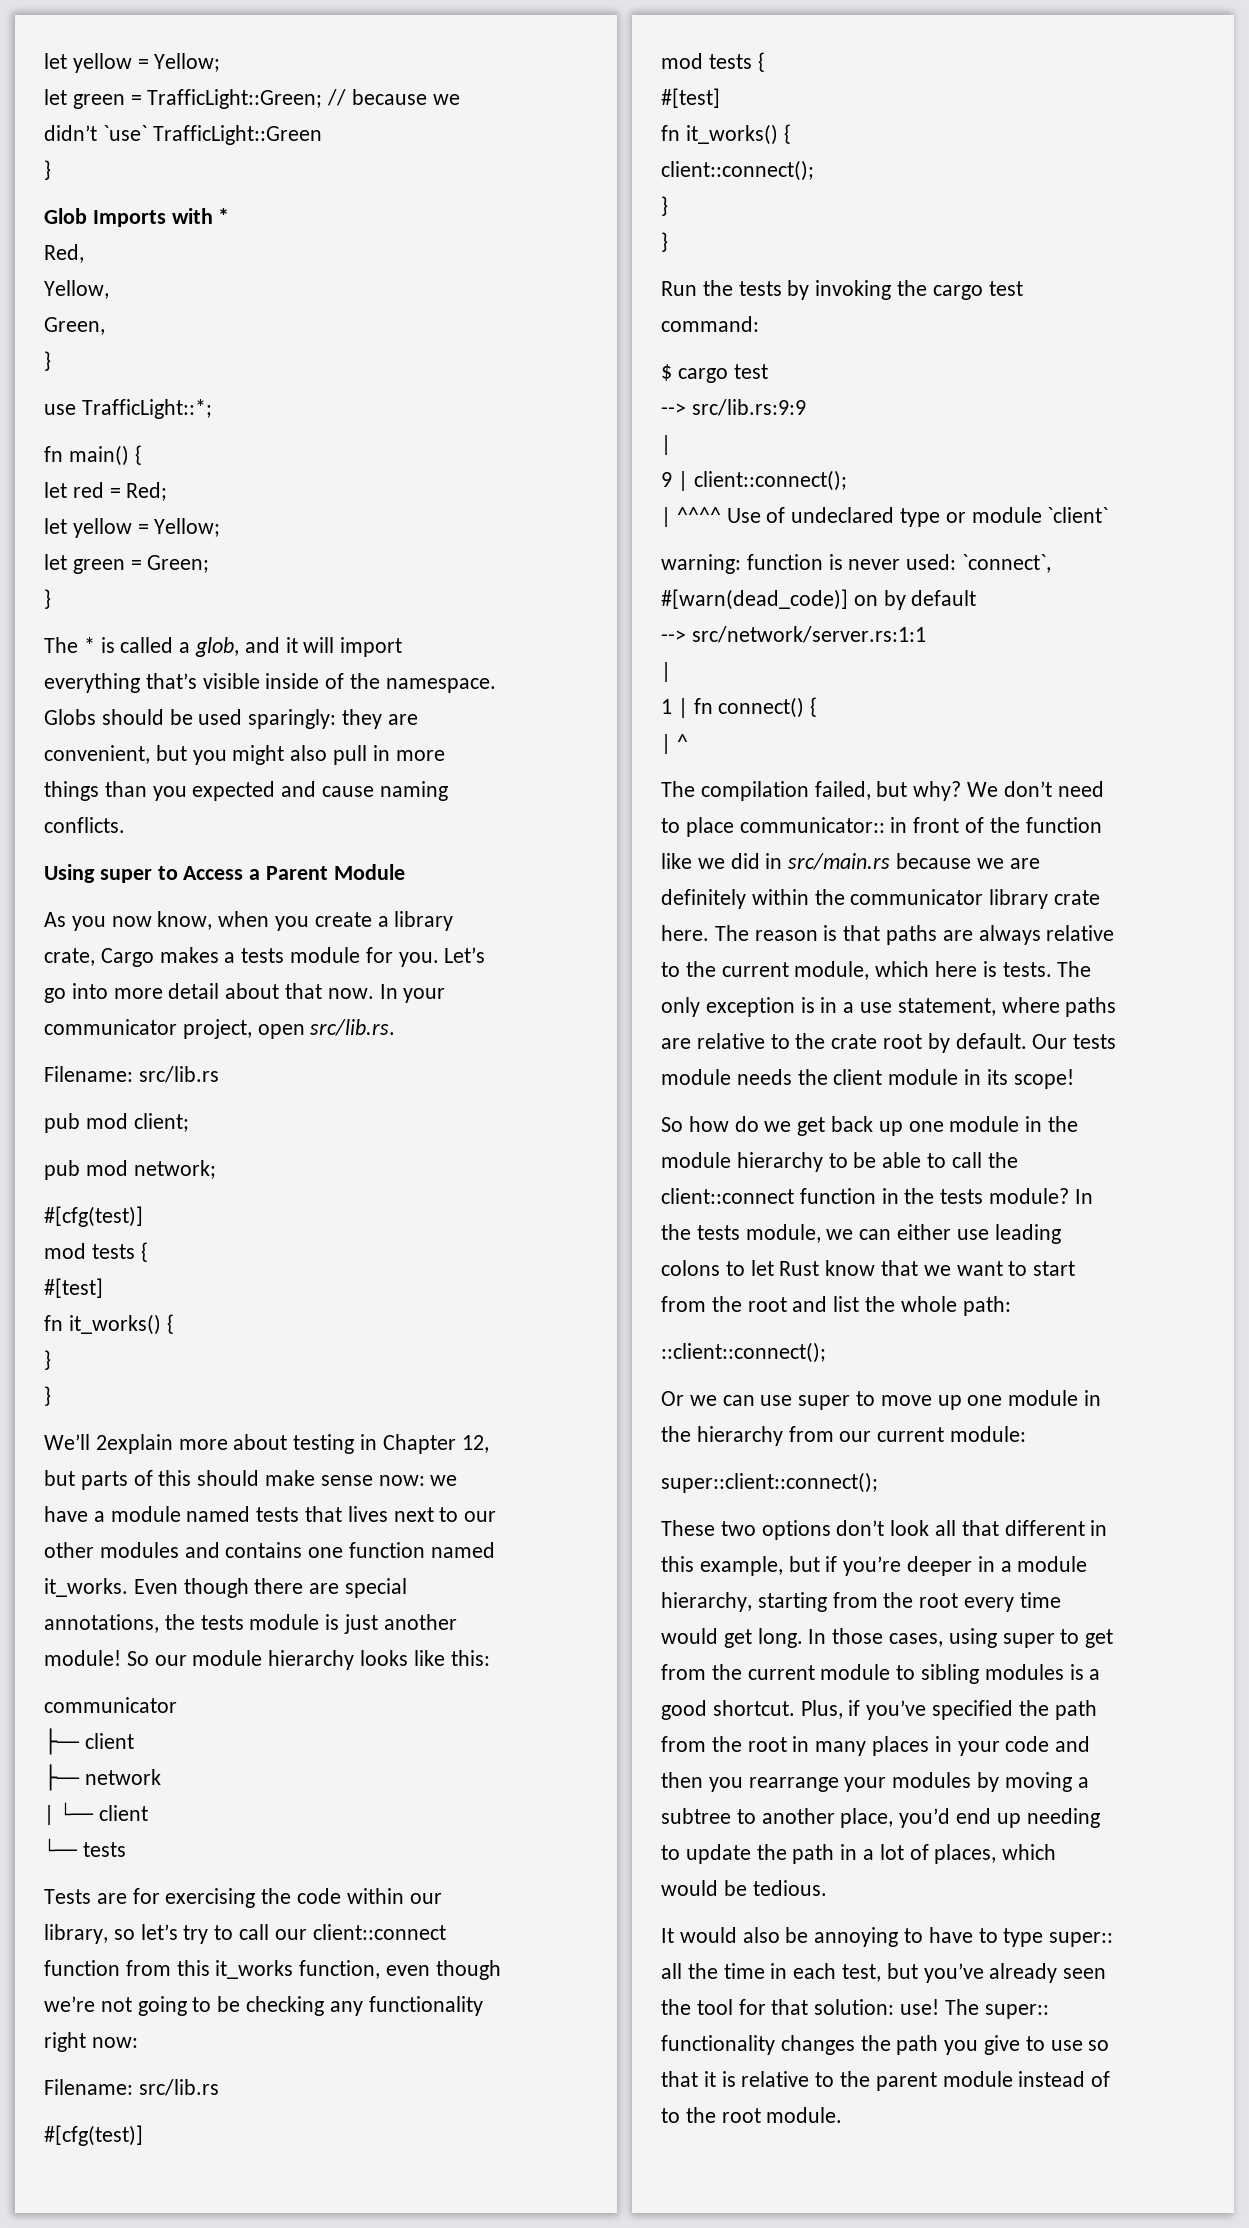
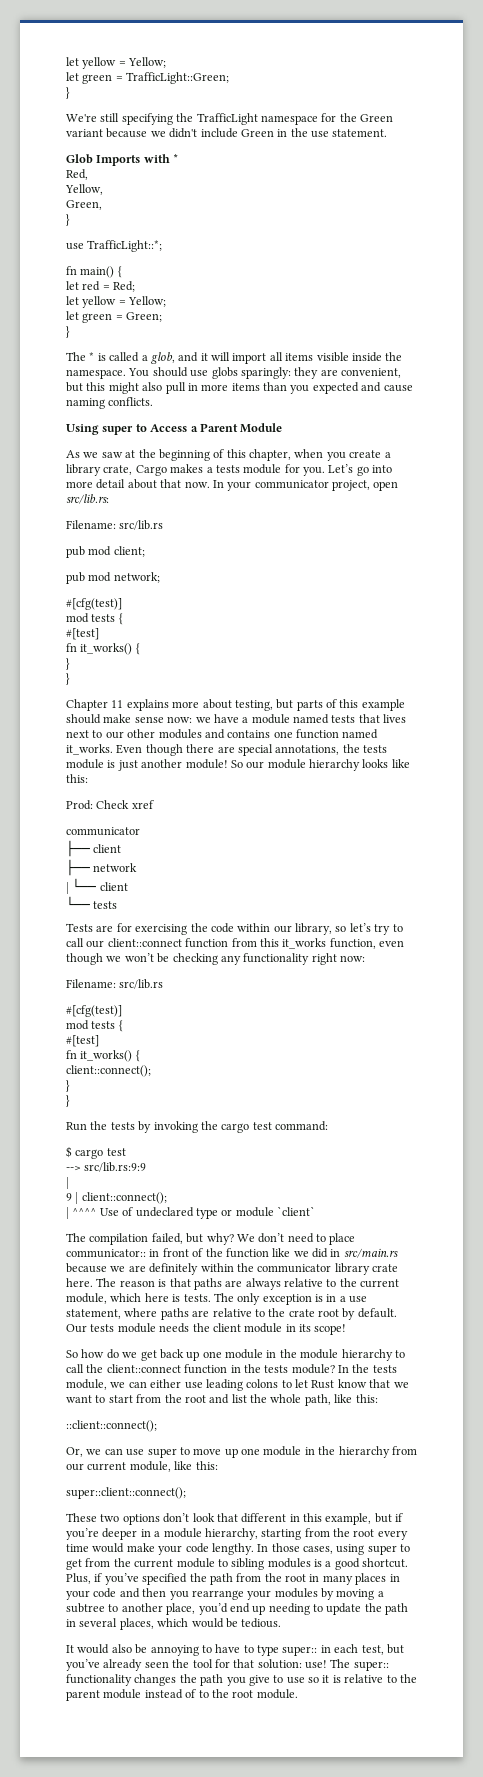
- let green = TrafficLight::Green; // because we didn’t `use` TrafficLight::Green
+ let green = TrafficLight::Green;
  }
+ We're still specifying the TrafficLight namespace for the Green variant because we didn't include Green in the use statement.
- The * is called a glob, and it will import everything that’s visible inside of the namespace.
+ The * is called a glob, and it will import all items visible inside the namespace.
- Globs should be used sparingly: they are convenient, but you might also pull in more things than you expected and cause naming conflicts.
+ You should use globs sparingly: they are convenient, but this might also pull in more items than you expected and cause naming conflicts.
- As you now know, when you create a library crate, Cargo makes a tests module for you.
+ As we saw at the beginning of this chapter, when you create a library crate, Cargo makes a tests module for you.
- In your communicator project, open src/lib.rs.
+ In your communicator project, open src/lib.rs:
- We’ll 2explain more about testing in Chapter 12, but parts of this should make sense now: we have a module named tests that lives next to our other modules and contains one function named it_works.
+ Chapter 11 explains more about testing, but parts of this example should make sense now: we have a module named tests that lives next to our other modules and contains one function named it_works.
+ Prod: Check xref
- Tests are for exercising the code within our library, so let’s try to call our client::connect function from this it_works function, even though we’re not going to be checking any functionality right now:
+ Tests are for exercising the code within our library, so let’s try to call our client::connect function from this it_works function, even though we won’t be checking any functionality right now:
- warning: function is never used: `connect`, #[warn(dead_code)] on by default
- --> src/network/server.rs:1:1
- |
- 1 | fn connect() {
- | ^
- So how do we get back up one module in the module hierarchy to be able to call the client::connect function in the tests module?
+ So how do we get back up one module in the module hierarchy to call the client::connect function in the tests module?
- In the tests module, we can either use leading colons to let Rust know that we want to start from the root and list the whole path:
+ In the tests module, we can either use leading colons to let Rust know that we want to start from the root and list the whole path, like this:
- Or we can use super to move up one module in the hierarchy from our current module:
+ Or, we can use super to move up one module in the hierarchy from our current module, like this:
- These two options don’t look all that different in this example, but if you’re deeper in a module hierarchy, starting from the root every time would get long.
+ These two options don’t look that different in this example, but if you’re deeper in a module hierarchy, starting from the root every time would make your code lengthy.
- Plus, if you’ve specified the path from the root in many places in your code and then you rearrange your modules by moving a subtree to another place, you’d end up needing to update the path in a lot of places, which would be tedious.
+ Plus, if you’ve specified the path from the root in many places in your code and then you rearrange your modules by moving a subtree to another place, you’d end up needing to update the path in several places, which would be tedious.
- It would also be annoying to have to type super:: all the time in each test, but you’ve already seen the tool for that solution: use!
+ It would also be annoying to have to type super:: in each test, but you’ve already seen the tool for that solution: use!
- The super:: functionality changes the path you give to use so that it is relative to the parent module instead of to the root module.
+ The super:: functionality changes the path you give to use so it is relative to the parent module instead of to the root module.

